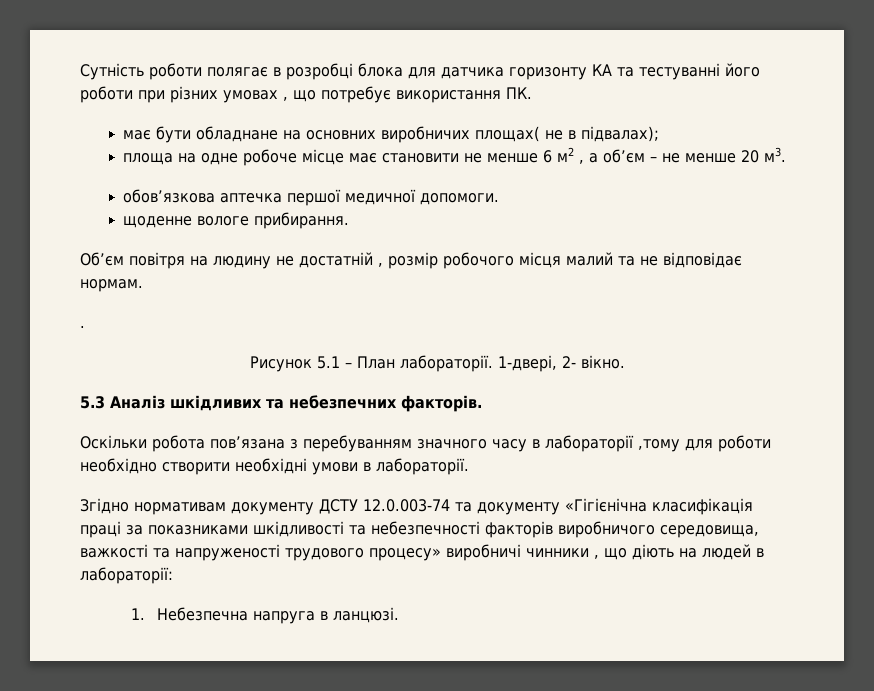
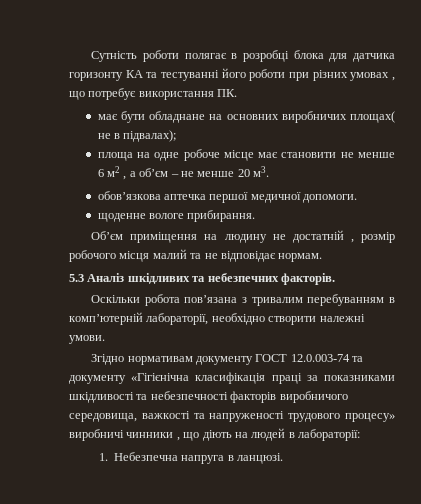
- Об’єм повітря на людину не достатній , розмір робочого місця малий та не відповідає нормам.
+ Об’єм приміщення на людину не достатній , розмір робочого місця малий та не відповідає нормам.
- .
- Рисунок 5.1 – План лабораторії. 1-двері, 2- вікно.
- Оскільки робота пов’язана з перебуванням значного часу в лабораторії ,тому для роботи необхідно створити необхідні умови в лабораторії.
+ Оскільки робота пов’язана з тривалим перебуванням в комп’ютерній лабораторії, необхідно створити належні умови.
- Згідно нормативам документу ДСТУ 12.0.003-74 та документу «Гігієнічна класифікація праці за показниками шкідливості та небезпечності факторів виробничого середовища, важкості та напруженості трудового процесу» виробничі чинники , що діють на людей в лабораторії:
+ Згідно нормативам документу ГОСТ 12.0.003-74 та документу «Гігієнічна класифікація праці за показниками шкідливості та небезпечності факторів виробничого середовища, важкості та напруженості трудового процесу» виробничі чинники , що діють на людей в лабораторії:

